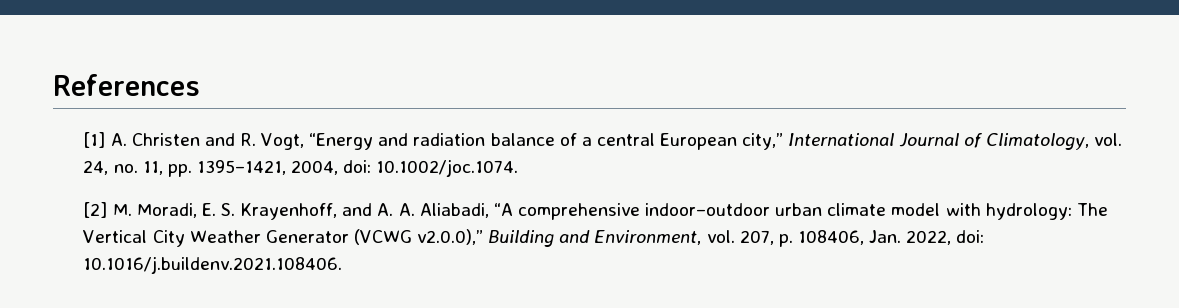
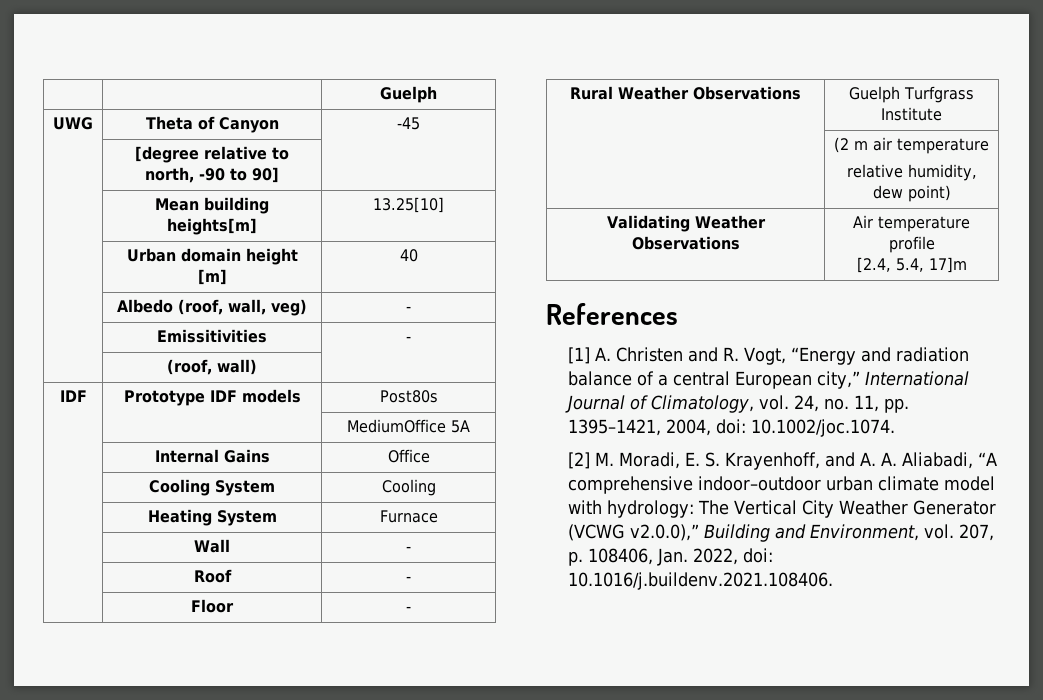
+ | | Guelph
+ UWG | Theta of Canyon | -45
+ | [degree relative to north, -90 to 90] |
+ | Mean building heights[m] | 13.25[10]
+ | Urban domain height [m] | 40
+ | Albedo (roof, wall, veg) | -
+ | Emissitivities | -
+ | (roof, wall) |
+ IDF | Prototype IDF models | Post80s
+ | | MediumOffice 5A
+ | Internal Gains | Office
+ | Cooling System | Cooling
+ | Heating System | Furnace
+ | Wall | -
+ | Roof | -
+ | Floor | -
+ Rural Weather Observations | Guelph Turfgrass Institute
+ | (2 m air temperature
+ relative humidity, dew point)
+ Validating Weather Observations | Air temperature profile
+ [2.4, 5.4, 17]m

